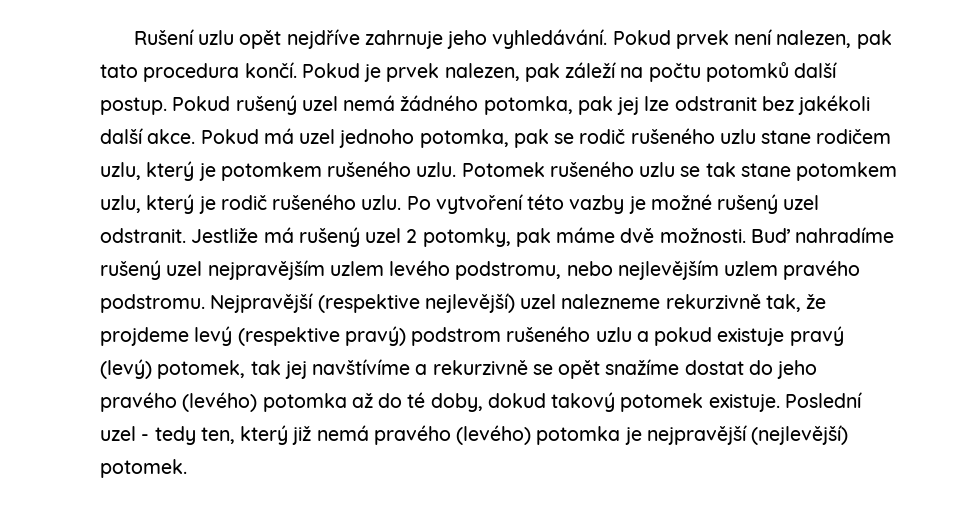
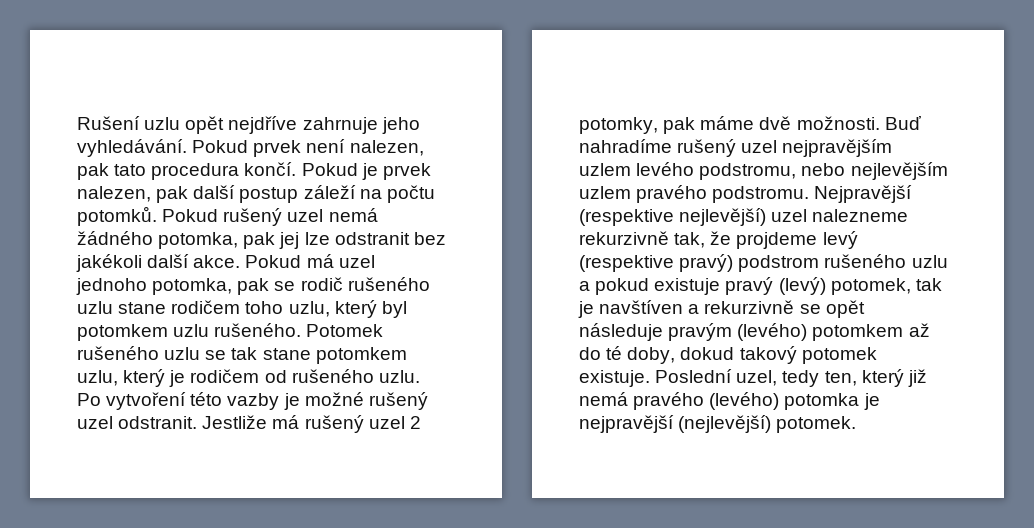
- Pokud je prvek nalezen, pak záleží na počtu potomků další postup.
+ Pokud je prvek nalezen, pak další postup záleží na počtu potomků.
- Pokud má uzel jednoho potomka, pak se rodič rušeného uzlu stane rodičem uzlu, který je potomkem rušeného uzlu.
+ Pokud má uzel jednoho potomka, pak se rodič rušeného uzlu stane rodičem toho uzlu, který byl potomkem uzlu rušeného.
- Potomek rušeného uzlu se tak stane potomkem uzlu, který je rodič rušeného uzlu.
+ Potomek rušeného uzlu se tak stane potomkem uzlu, který je rodičem od rušeného uzlu.
- Nejpravější (respektive nejlevější) uzel nalezneme rekurzivně tak, že projdeme levý (respektive pravý) podstrom rušeného uzlu a pokud existuje pravý (levý) potomek, tak jej navštívíme a rekurzivně se opět snažíme dostat do jeho pravého (levého) potomka až do té doby, dokud takový potomek existuje.
+ Nejpravější (respektive nejlevější) uzel nalezneme rekurzivně tak, že projdeme levý (respektive pravý) podstrom rušeného uzlu a pokud existuje pravý (levý) potomek, tak je navštíven a rekurzivně se opět následuje pravým (levého) potomkem až do té doby, dokud takový potomek existuje.
- Poslední uzel - tedy ten, který již nemá pravého (levého) potomka je nejpravější (nejlevější) potomek.
+ Poslední uzel, tedy ten, který již nemá pravého (levého) potomka je nejpravější (nejlevější) potomek.

